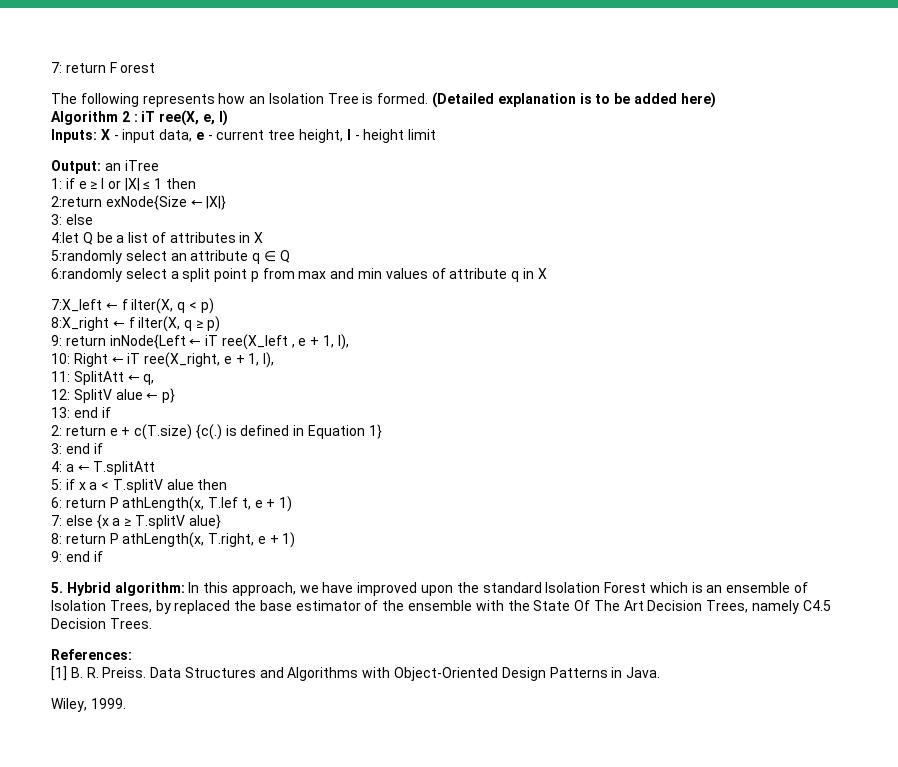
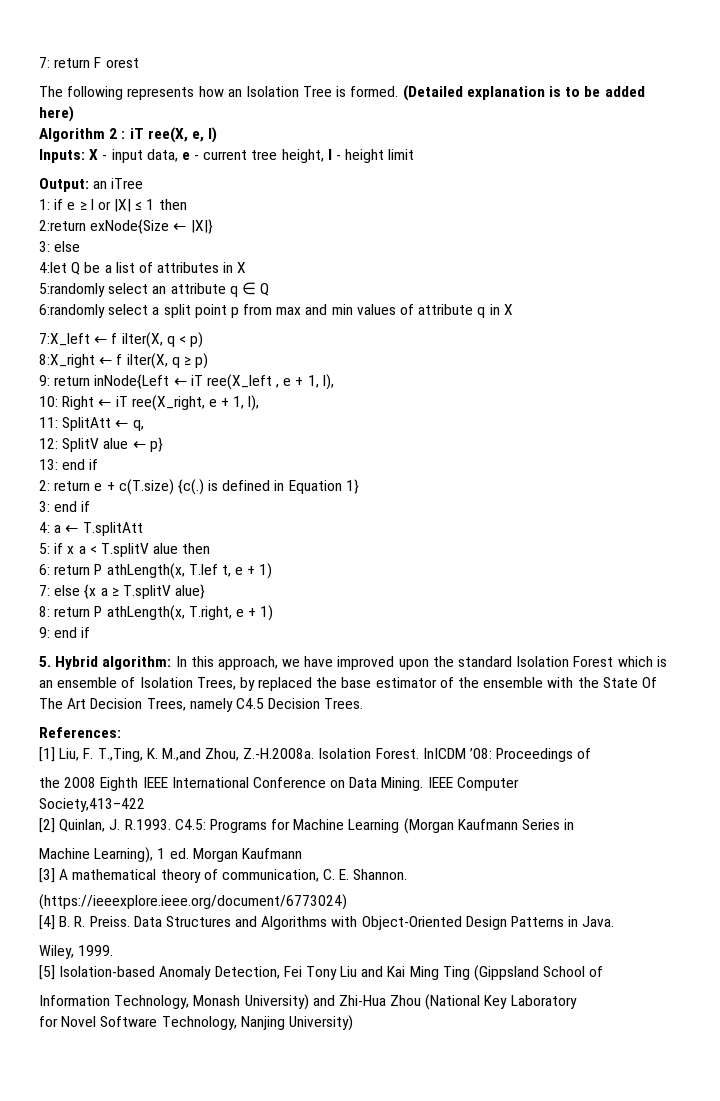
- [1] B. R. Preiss.
+ [1] Liu, F. T.,Ting, K. M.,and Zhou, Z.-H.2008a. Isolation Forest. InICDM ’08: Proceedings of
+ the 2008 Eighth IEEE International Conference on Data Mining. IEEE Computer
+ Society,413–422
+ [2] Quinlan, J. R.1993. C4.5: Programs for Machine Learning (Morgan Kaufmann Series in
+ Machine Learning), 1 ed. Morgan Kaufmann
+ [3] A mathematical theory of communication, C. E. Shannon.
+ (https://ieeexplore.ieee.org/document/6773024)
+ [4] B. R. Preiss.
+ [5] Isolation-based Anomaly Detection, Fei Tony Liu and Kai Ming Ting (Gippsland School of
+ Information Technology, Monash University) and Zhi-Hua Zhou (National Key Laboratory
+ for Novel Software Technology, Nanjing University)

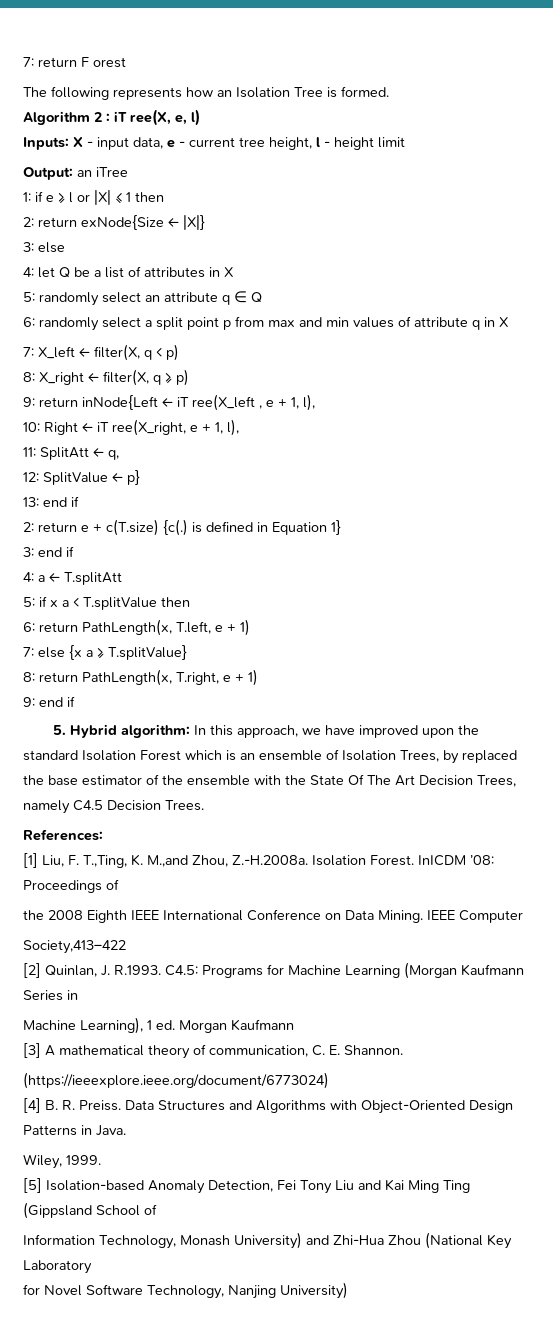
- (Detailed explanation is to be added here)
- 2:return exNode{Size ← |X|}
+ 2: return exNode{Size ← |X|}
- 4:let Q be a list of attributes in X
+ 4: let Q be a list of attributes in X
- 5:randomly select an attribute q ∈ Q
+ 5: randomly select an attribute q ∈ Q
- 6:randomly select a split point p from max and min values of attribute q in X
+ 6: randomly select a split point p from max and min values of attribute q in X
- 7:X_left ← f ilter(X, q < p)
+ 7: X_left ← filter(X, q < p)
- 8:X_right ← f ilter(X, q ≥ p)
+ 8: X_right ← filter(X, q ≥ p)
- 12: SplitV alue ← p}
+ 12: SplitValue ← p}
- 5: if x a < T.splitV alue then
+ 5: if x a < T.splitValue then
- 6: return P athLength(x, T.lef t, e + 1)
+ 6: return PathLength(x, T.left, e + 1)
- 7: else {x a ≥ T.splitV alue}
+ 7: else {x a ≥ T.splitValue}
- 8: return P athLength(x, T.right, e + 1)
+ 8: return PathLength(x, T.right, e + 1)

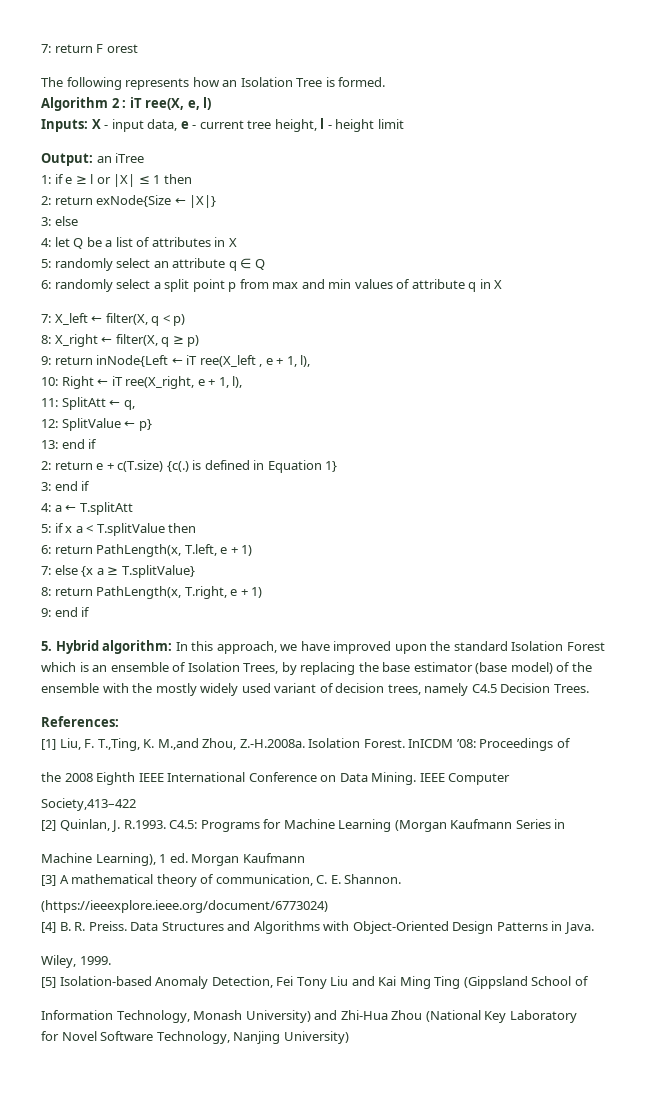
- 5. Hybrid algorithm: In this approach, we have improved upon the standard Isolation Forest which is an ensemble of Isolation Trees, by replaced the base estimator of the ensemble with the State Of The Art Decision Trees, namely C4.5 Decision Trees.
+ 5. Hybrid algorithm: In this approach, we have improved upon the standard Isolation Forest which is an ensemble of Isolation Trees, by replacing the base estimator (base model) of the ensemble with the mostly widely used variant of decision trees, namely C4.5 Decision Trees.

